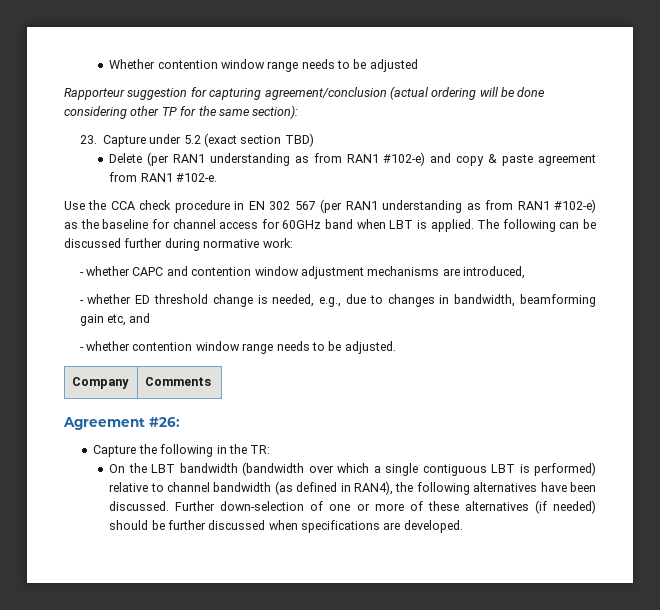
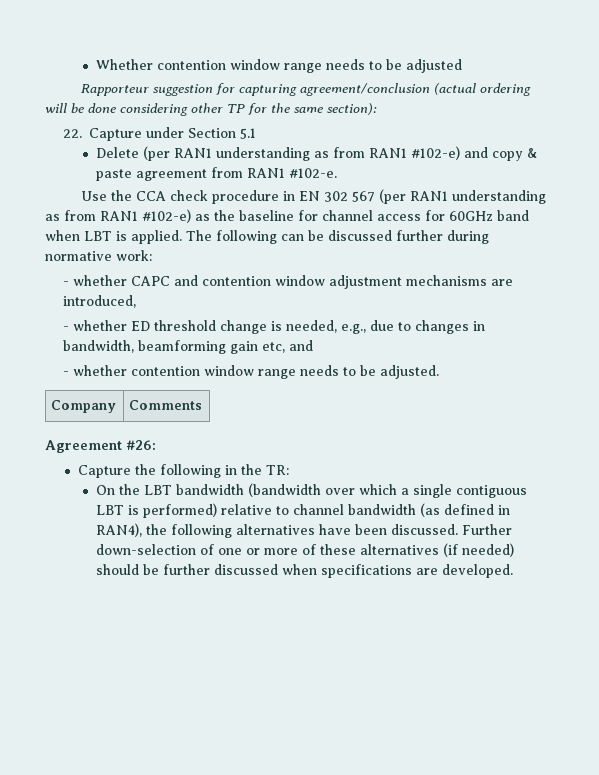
- 23. Capture under 5.2 (exact section TBD)
+ 22. Capture under Section 5.1

